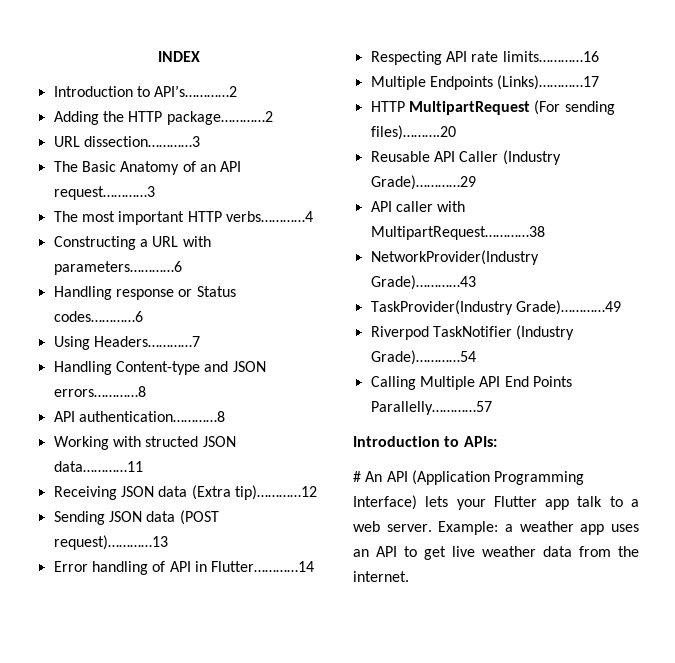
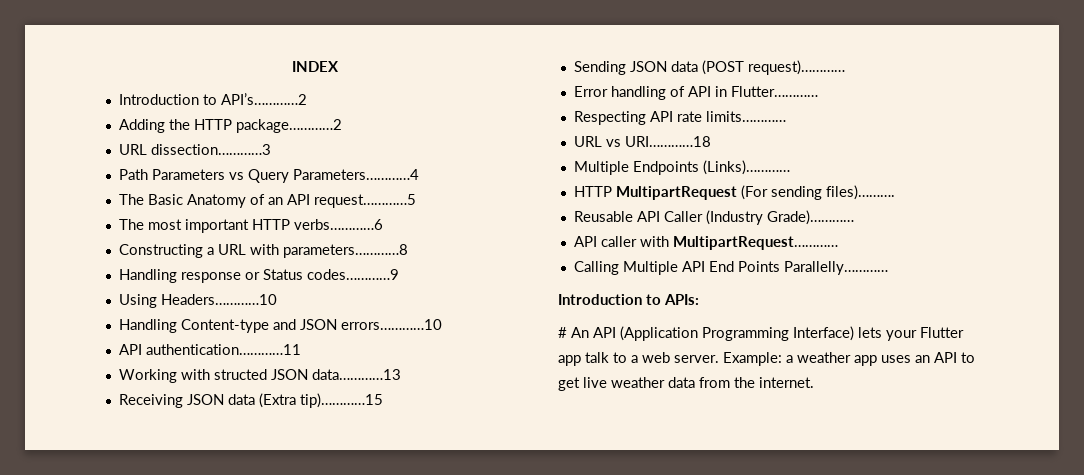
+ Path Parameters vs Query Parameters…………4
- The Basic Anatomy of an API request…………3
+ The Basic Anatomy of an API request…………5
- The most important HTTP verbs…………4
+ The most important HTTP verbs…………6
- Constructing a URL with parameters…………6
+ Constructing a URL with parameters…………8
- Handling response or Status codes…………6
+ Handling response or Status codes…………9
- Using Headers…………7
+ Using Headers…………10
- Handling Content-type and JSON errors…………8
- API authentication…………8
+ Handling Content-type and JSON errors…………10
+ API authentication…………11
- Working with structed JSON data…………11
+ Working with structed JSON data…………13
- Receiving JSON data (Extra tip)…………12
+ Receiving JSON data (Extra tip)…………15
- Sending JSON data (POST request)…………13
+ Sending JSON data (POST request)…………
- Error handling of API in Flutter…………14
+ Error handling of API in Flutter…………
- Respecting API rate limits…………16
+ Respecting API rate limits…………
+ URL vs URI…………18
- Multiple Endpoints (Links)…………17
+ Multiple Endpoints (Links)…………
- HTTP MultipartRequest (For sending files)……….20
+ HTTP MultipartRequest (For sending files)……….
- Reusable API Caller (Industry Grade)…………29
+ Reusable API Caller (Industry Grade)…………
- API caller with MultipartRequest…………38
- NetworkProvider(Industry Grade)…………43
- TaskProvider(Industry Grade)…………49
- Riverpod TaskNotifier (Industry Grade)…………54
+ API caller with MultipartRequest…………
- Calling Multiple API End Points Parallelly…………57
+ Calling Multiple API End Points Parallelly…………

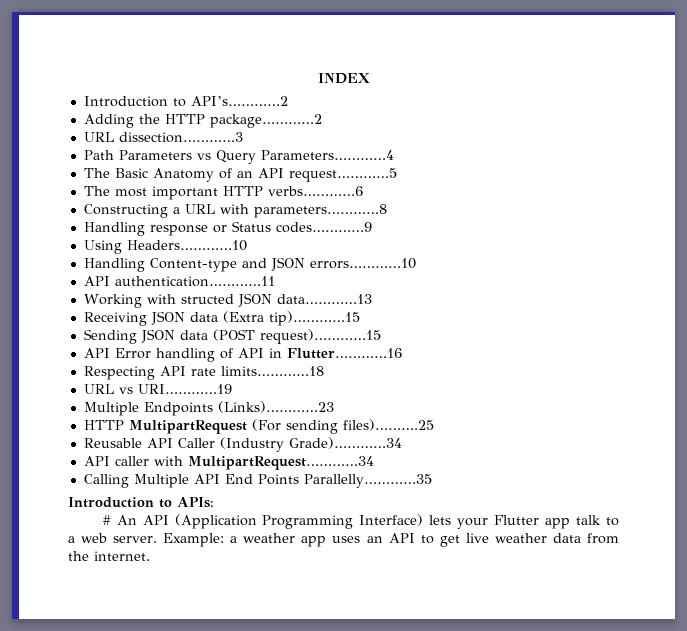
- Sending JSON data (POST request)…………
- Error handling of API in Flutter…………
+ Sending JSON data (POST request)…………15
+ API Error handling of API in Flutter…………16
- Respecting API rate limits…………
+ Respecting API rate limits…………18
- URL vs URI…………18
+ URL vs URI…………19
- Multiple Endpoints (Links)…………
+ Multiple Endpoints (Links)…………23
- HTTP MultipartRequest (For sending files)……….
+ HTTP MultipartRequest (For sending files)……….25
- Reusable API Caller (Industry Grade)…………
+ Reusable API Caller (Industry Grade)…………34
- API caller with MultipartRequest…………
+ API caller with MultipartRequest…………34
- Calling Multiple API End Points Parallelly…………
+ Calling Multiple API End Points Parallelly…………35

